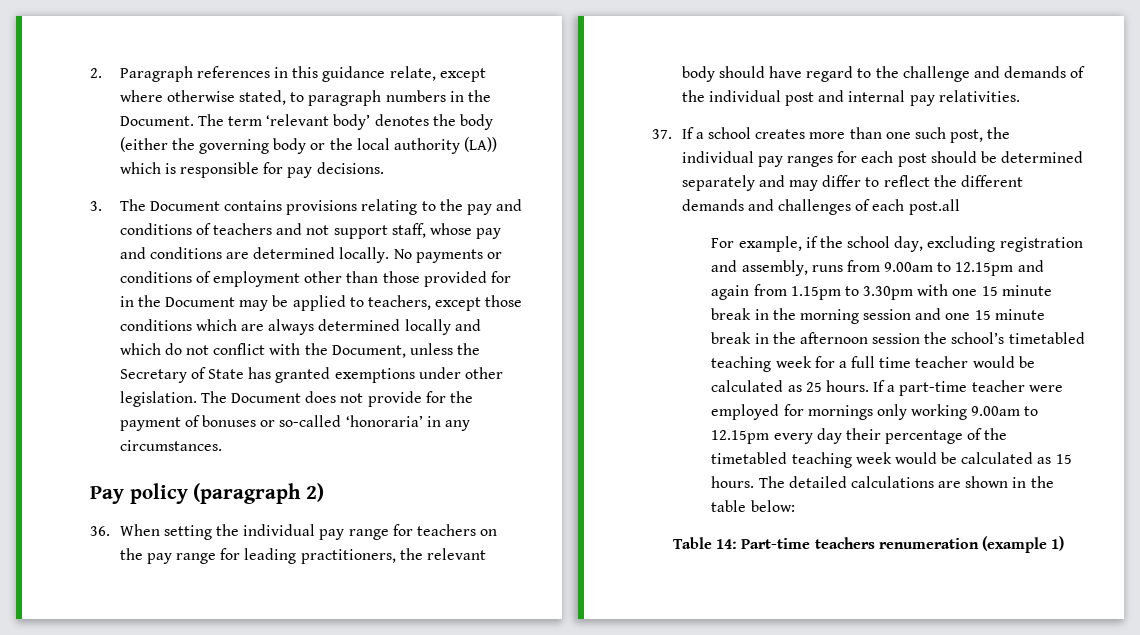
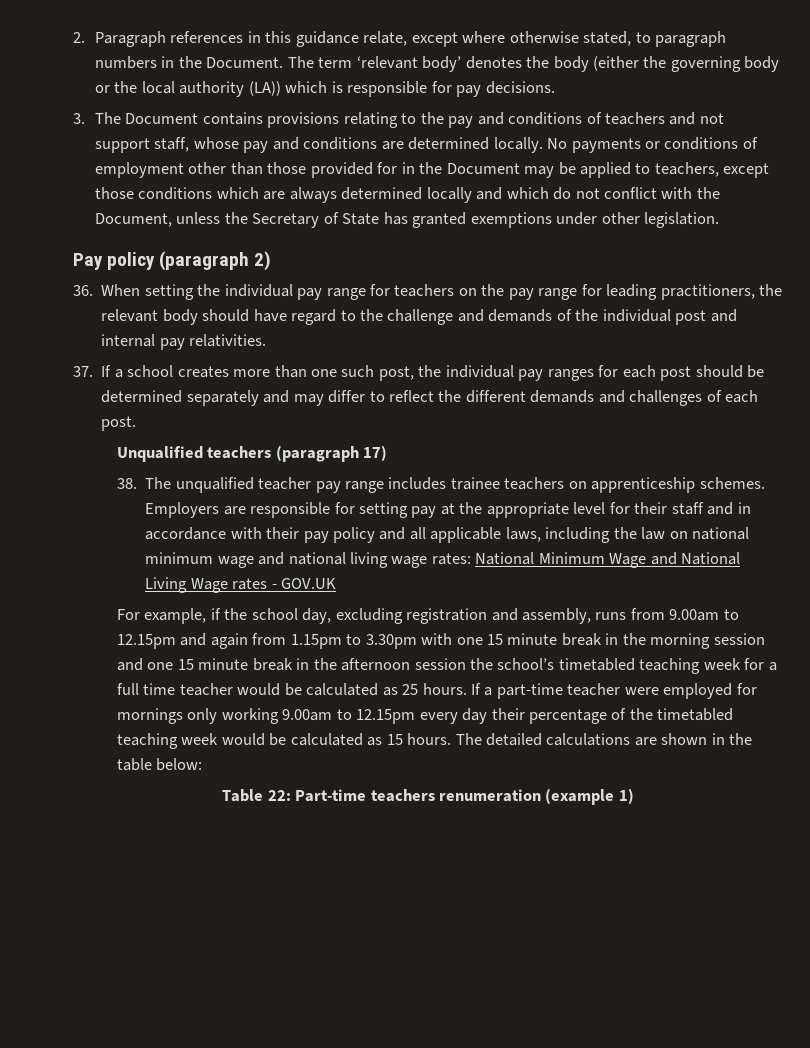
- The Document does not provide for the payment of bonuses or so-called ‘honoraria’ in any circumstances.
- 37. If a school creates more than one such post, the individual pay ranges for each post should be determined separately and may differ to reflect the different demands and challenges of each post.all
+ 37. If a school creates more than one such post, the individual pay ranges for each post should be determined separately and may differ to reflect the different demands and challenges of each post.
+ Unqualified teachers (paragraph 17)
+ 38. The unqualified teacher pay range includes trainee teachers on apprenticeship schemes. Employers are responsible for setting pay at the appropriate level for their staff and in accordance with their pay policy and all applicable laws, including the law on national minimum wage and national living wage rates: National Minimum Wage and National Living Wage rates - GOV.UK
- Table 14: Part-time teachers renumeration (example 1)
+ Table 22: Part-time teachers renumeration (example 1)

